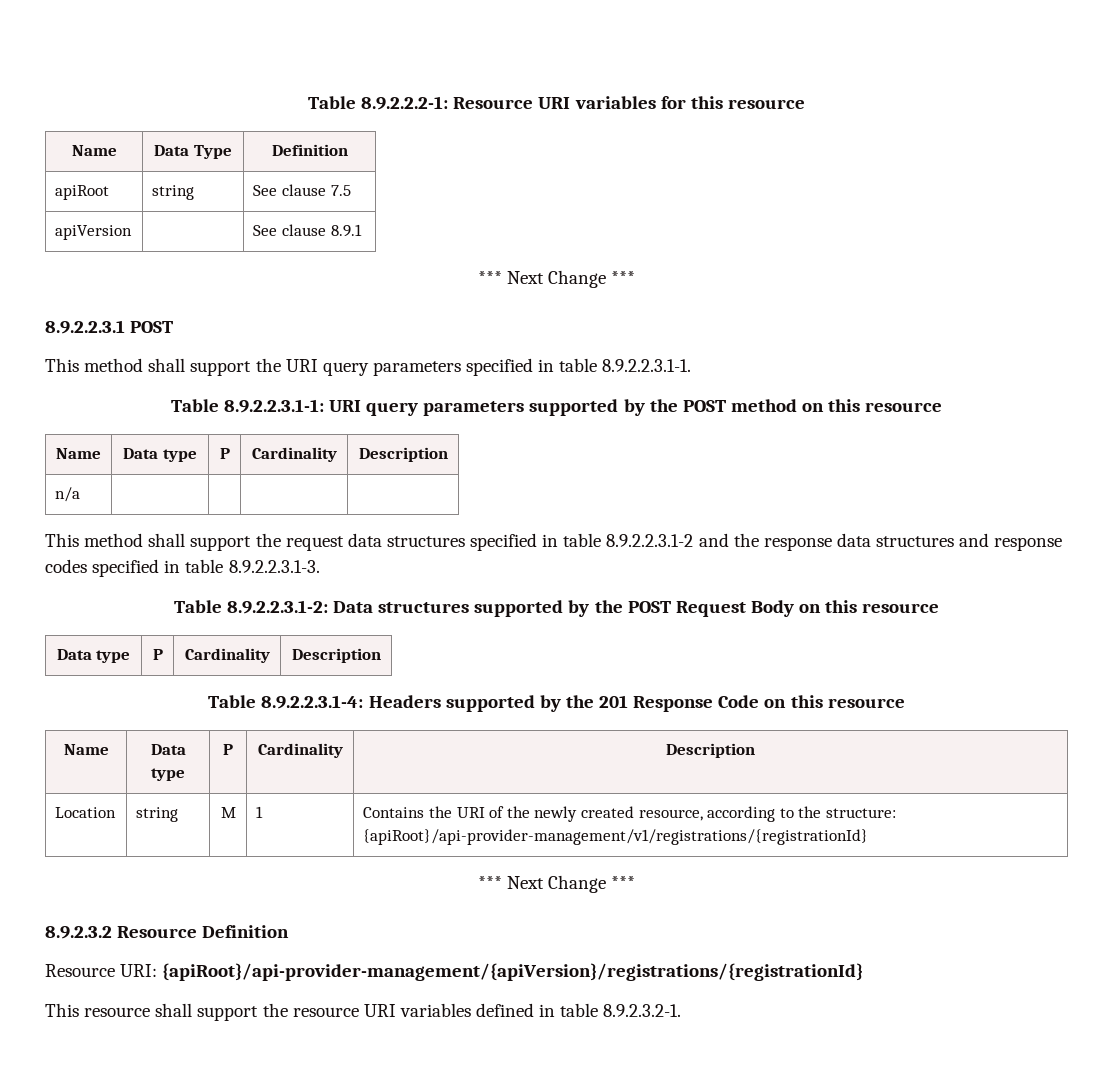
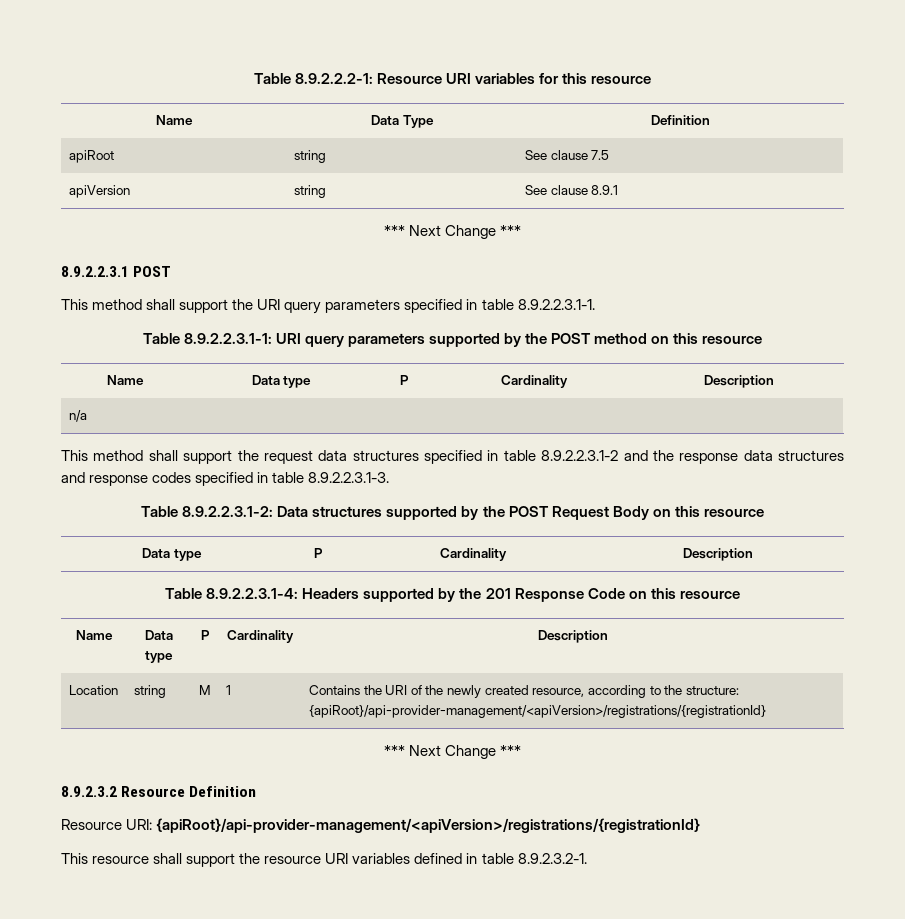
- apiVersion | | See clause 8.9.1
+ apiVersion | string | See clause 8.9.1
- Location | string | M | 1 | Contains the URI of the newly created resource, according to the structure: {apiRoot}/api-provider-management/v1/registrations/{registrationId}
+ Location | string | M | 1 | Contains the URI of the newly created resource, according to the structure: {apiRoot}/api-provider-management/<apiVersion>/registrations/{registrationId}
- Resource URI: {apiRoot}/api-provider-management/{apiVersion}/registrations/{registrationId}
+ Resource URI: {apiRoot}/api-provider-management/<apiVersion>/registrations/{registrationId}

